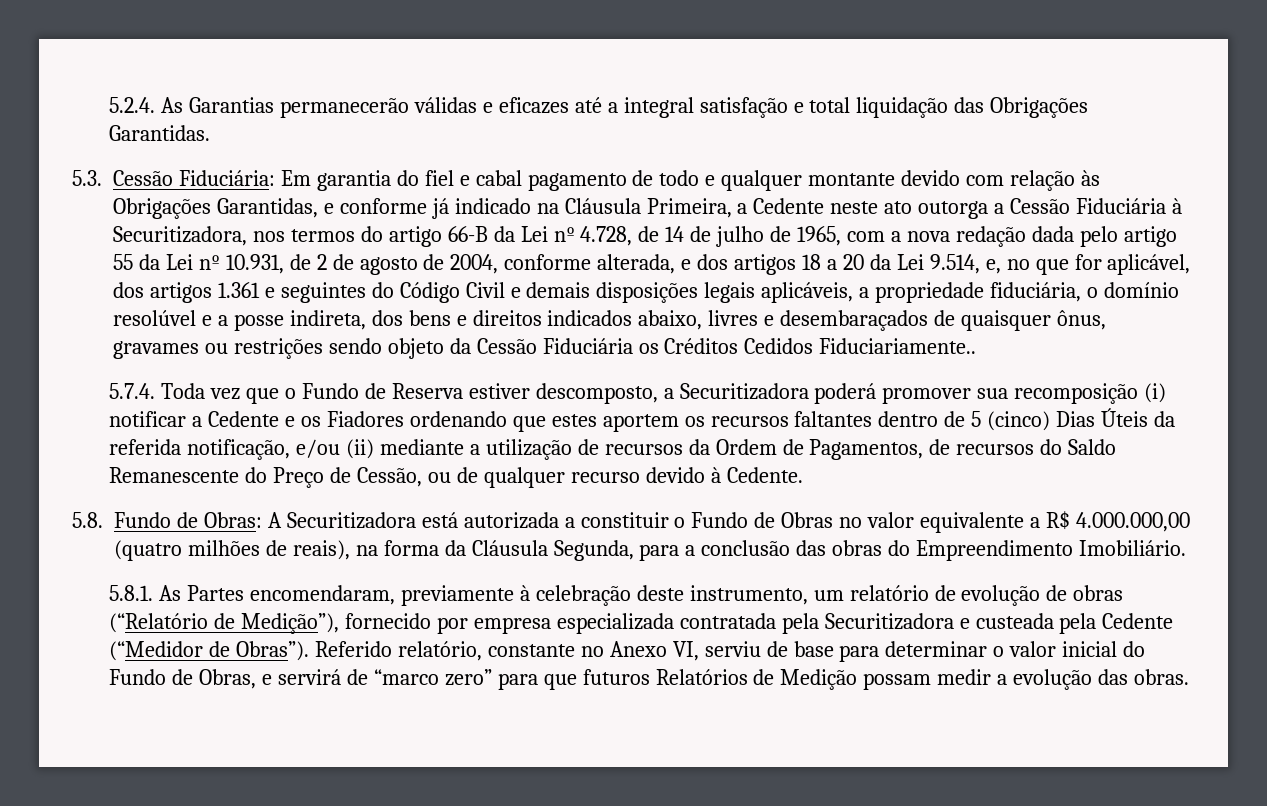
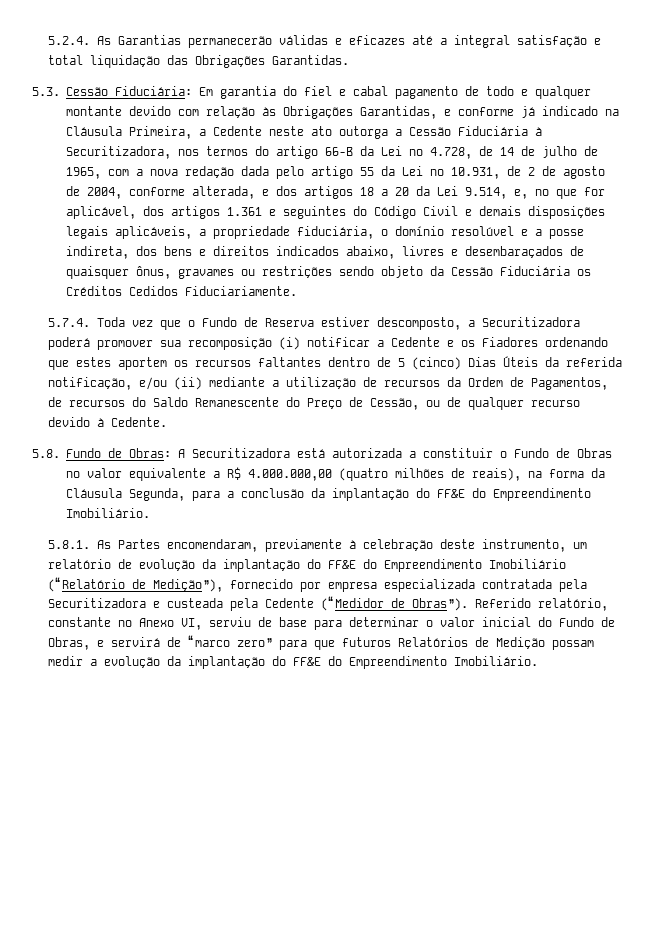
- Em garantia do fiel e cabal pagamento de todo e qualquer montante devido com relação às Obrigações Garantidas, e conforme já indicado na Cláusula Primeira, a Cedente neste ato outorga a Cessão Fiduciária à Securitizadora, nos termos do artigo 66-B da Lei nº 4.728, de 14 de julho de 1965, com a nova redação dada pelo artigo 55 da Lei nº 10.931, de 2 de agosto de 2004, conforme alterada, e dos artigos 18 a 20 da Lei 9.514, e, no que for aplicável, dos artigos 1.361 e seguintes do Código Civil e demais disposições legais aplicáveis, a propriedade fiduciária, o domínio resolúvel e a posse indireta, dos bens e direitos indicados abaixo, livres e desembaraçados de quaisquer ônus, gravames ou restrições sendo objeto da Cessão Fiduciária os Créditos Cedidos Fiduciariamente..
+ Em garantia do fiel e cabal pagamento de todo e qualquer montante devido com relação às Obrigações Garantidas, e conforme já indicado na Cláusula Primeira, a Cedente neste ato outorga a Cessão Fiduciária à Securitizadora, nos termos do artigo 66-B da Lei nº 4.728, de 14 de julho de 1965, com a nova redação dada pelo artigo 55 da Lei nº 10.931, de 2 de agosto de 2004, conforme alterada, e dos artigos 18 a 20 da Lei 9.514, e, no que for aplicável, dos artigos 1.361 e seguintes do Código Civil e demais disposições legais aplicáveis, a propriedade fiduciária, o domínio resolúvel e a posse indireta, dos bens e direitos indicados abaixo, livres e desembaraçados de quaisquer ônus, gravames ou restrições sendo objeto da Cessão Fiduciária os Créditos Cedidos Fiduciariamente.
- 5.8. Fundo de Obras: A Securitizadora está autorizada a constituir o Fundo de Obras no valor equivalente a R$ 4.000.000,00 (quatro milhões de reais), na forma da Cláusula Segunda, para a conclusão das obras do Empreendimento Imobiliário.
+ 5.8. Fundo de Obras: A Securitizadora está autorizada a constituir o Fundo de Obras no valor equivalente a R$ 4.000.000,00 (quatro milhões de reais), na forma da Cláusula Segunda, para a conclusão da implantação do FF&E do Empreendimento Imobiliário.
- 5.8.1. As Partes encomendaram, previamente à celebração deste instrumento, um relatório de evolução de obras (“Relatório de Medição”), fornecido por empresa especializada contratada pela Securitizadora e custeada pela Cedente (“Medidor de Obras”).
+ 5.8.1. As Partes encomendaram, previamente à celebração deste instrumento, um relatório de evolução da implantação do FF&E do Empreendimento Imobiliário (“Relatório de Medição”), fornecido por empresa especializada contratada pela Securitizadora e custeada pela Cedente (“Medidor de Obras”).
- Referido relatório, constante no Anexo VI, serviu de base para determinar o valor inicial do Fundo de Obras, e servirá de “marco zero” para que futuros Relatórios de Medição possam medir a evolução das obras.
+ Referido relatório, constante no Anexo VI, serviu de base para determinar o valor inicial do Fundo de Obras, e servirá de “marco zero” para que futuros Relatórios de Medição possam medir a evolução da implantação do FF&E do Empreendimento Imobiliário.

